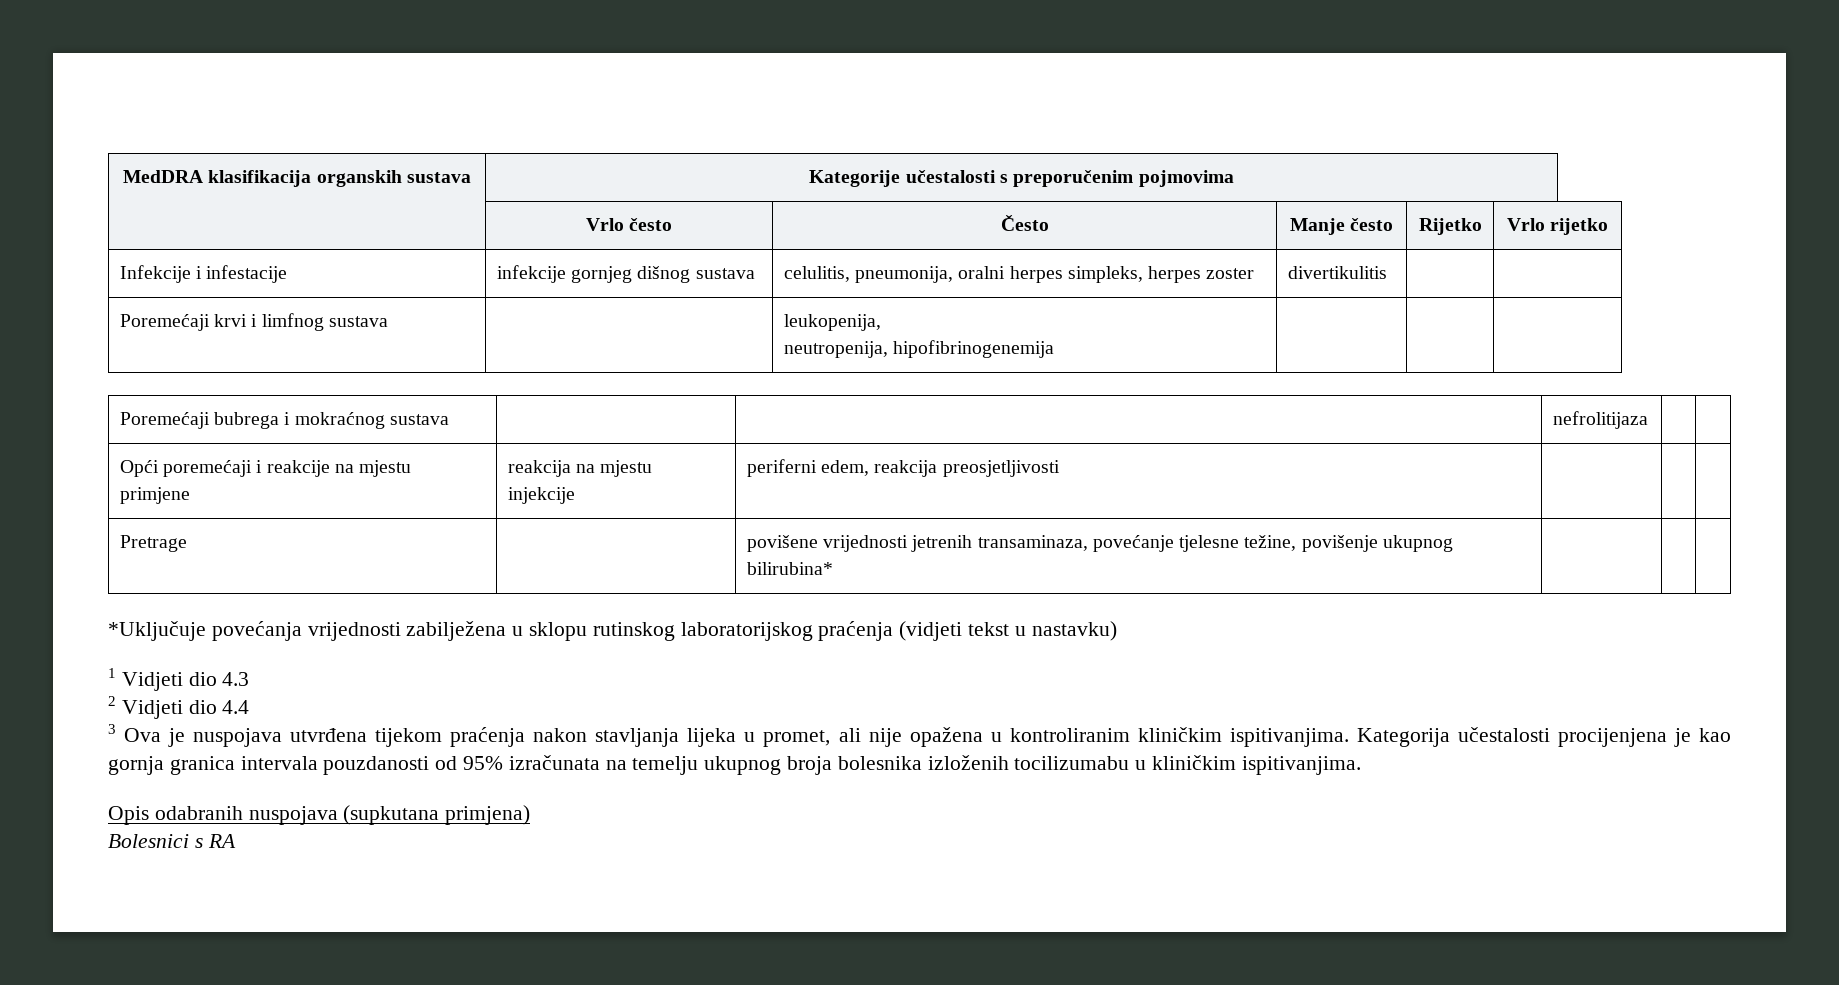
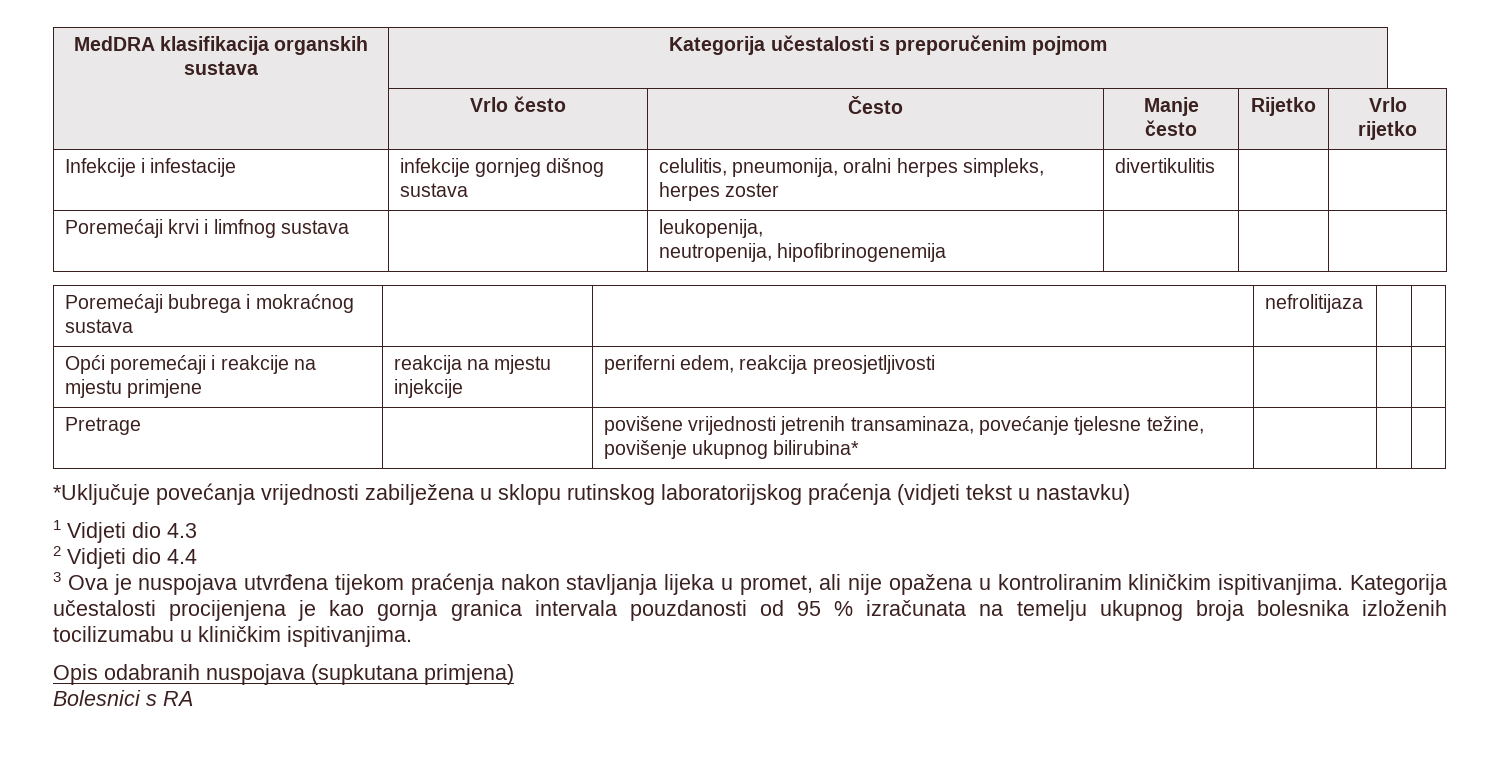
- MedDRA klasifikacija organskih sustava | Kategorije učestalosti s preporučenim pojmovima
+ MedDRA klasifikacija organskih sustava | Kategorija učestalosti s preporučenim pojmom
- Kategorija učestalosti procijenjena je kao gornja granica intervala pouzdanosti od 95% izračunata na temelju ukupnog broja bolesnika izloženih tocilizumabu u kliničkim ispitivanjima.
+ Kategorija učestalosti procijenjena je kao gornja granica intervala pouzdanosti od 95 % izračunata na temelju ukupnog broja bolesnika izloženih tocilizumabu u kliničkim ispitivanjima.

